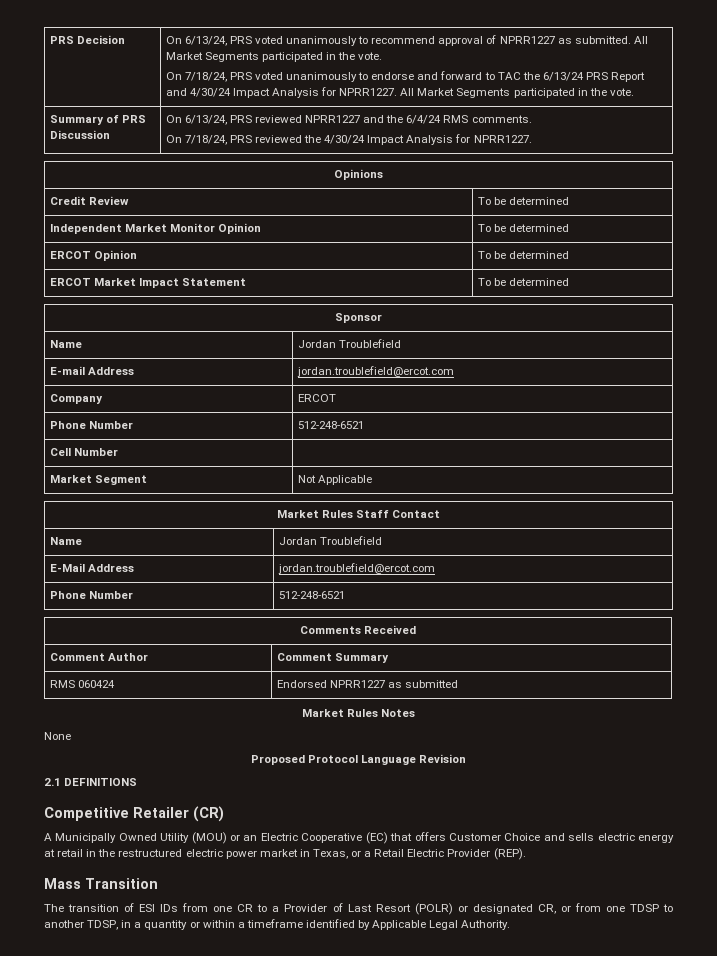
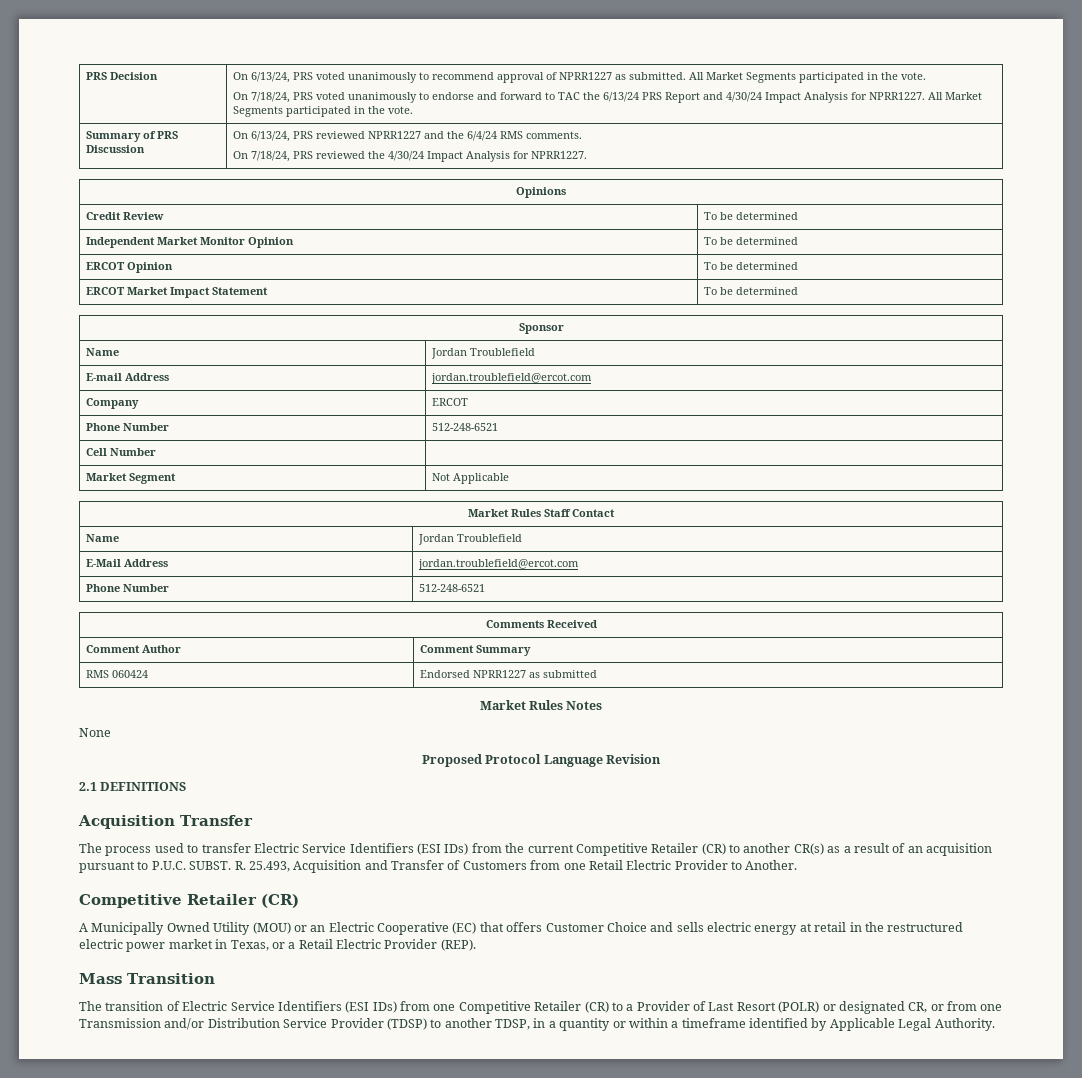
+ Acquisition Transfer
+ The process used to transfer Electric Service Identifiers (ESI IDs) from the current Competitive Retailer (CR) to another CR(s) as a result of an acquisition pursuant to P.U.C. SUBST. R. 25.493, Acquisition and Transfer of Customers from one Retail Electric Provider to Another.
- The transition of ESI IDs from one CR to a Provider of Last Resort (POLR) or designated CR, or from one TDSP to another TDSP, in a quantity or within a timeframe identified by Applicable Legal Authority.
+ The transition of Electric Service Identifiers (ESI IDs) from one Competitive Retailer (CR) to a Provider of Last Resort (POLR) or designated CR, or from one Transmission and/or Distribution Service Provider (TDSP) to another TDSP, in a quantity or within a timeframe identified by Applicable Legal Authority.

